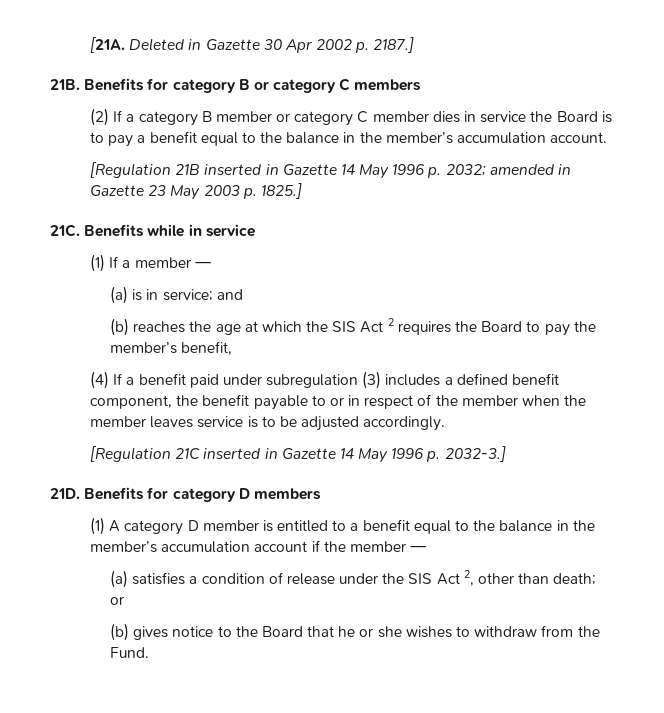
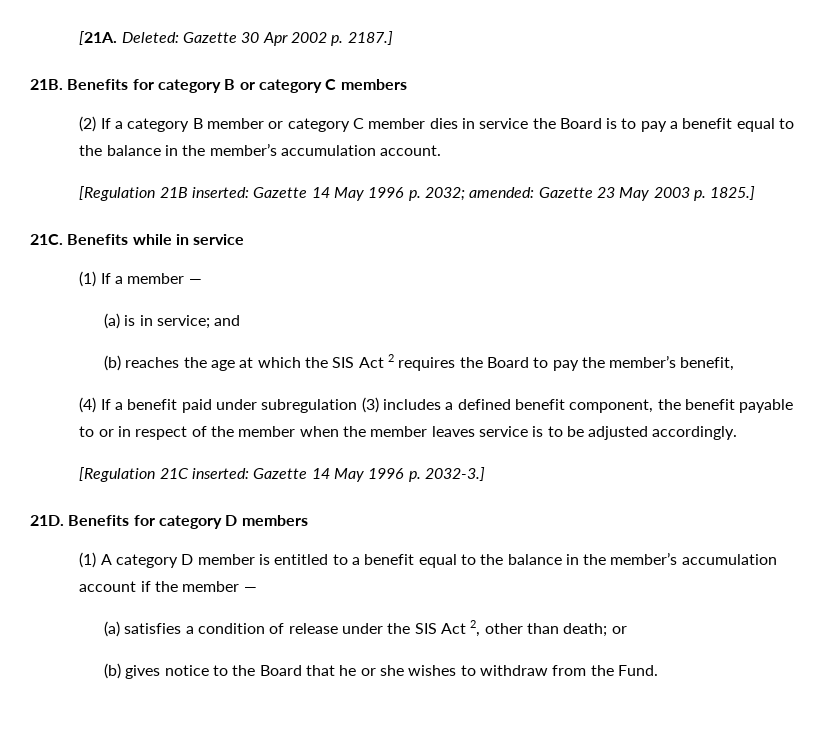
- Deleted in Gazette 30 Apr 2002 p. 2187.]
+ Deleted: Gazette 30 Apr 2002 p. 2187.]
- [Regulation 21B inserted in Gazette 14 May 1996 p. 2032; amended in Gazette 23 May 2003 p. 1825.]
+ [Regulation 21B inserted: Gazette 14 May 1996 p. 2032; amended: Gazette 23 May 2003 p. 1825.]
- [Regulation 21C inserted in Gazette 14 May 1996 p. 2032-3.]
+ [Regulation 21C inserted: Gazette 14 May 1996 p. 2032-3.]

